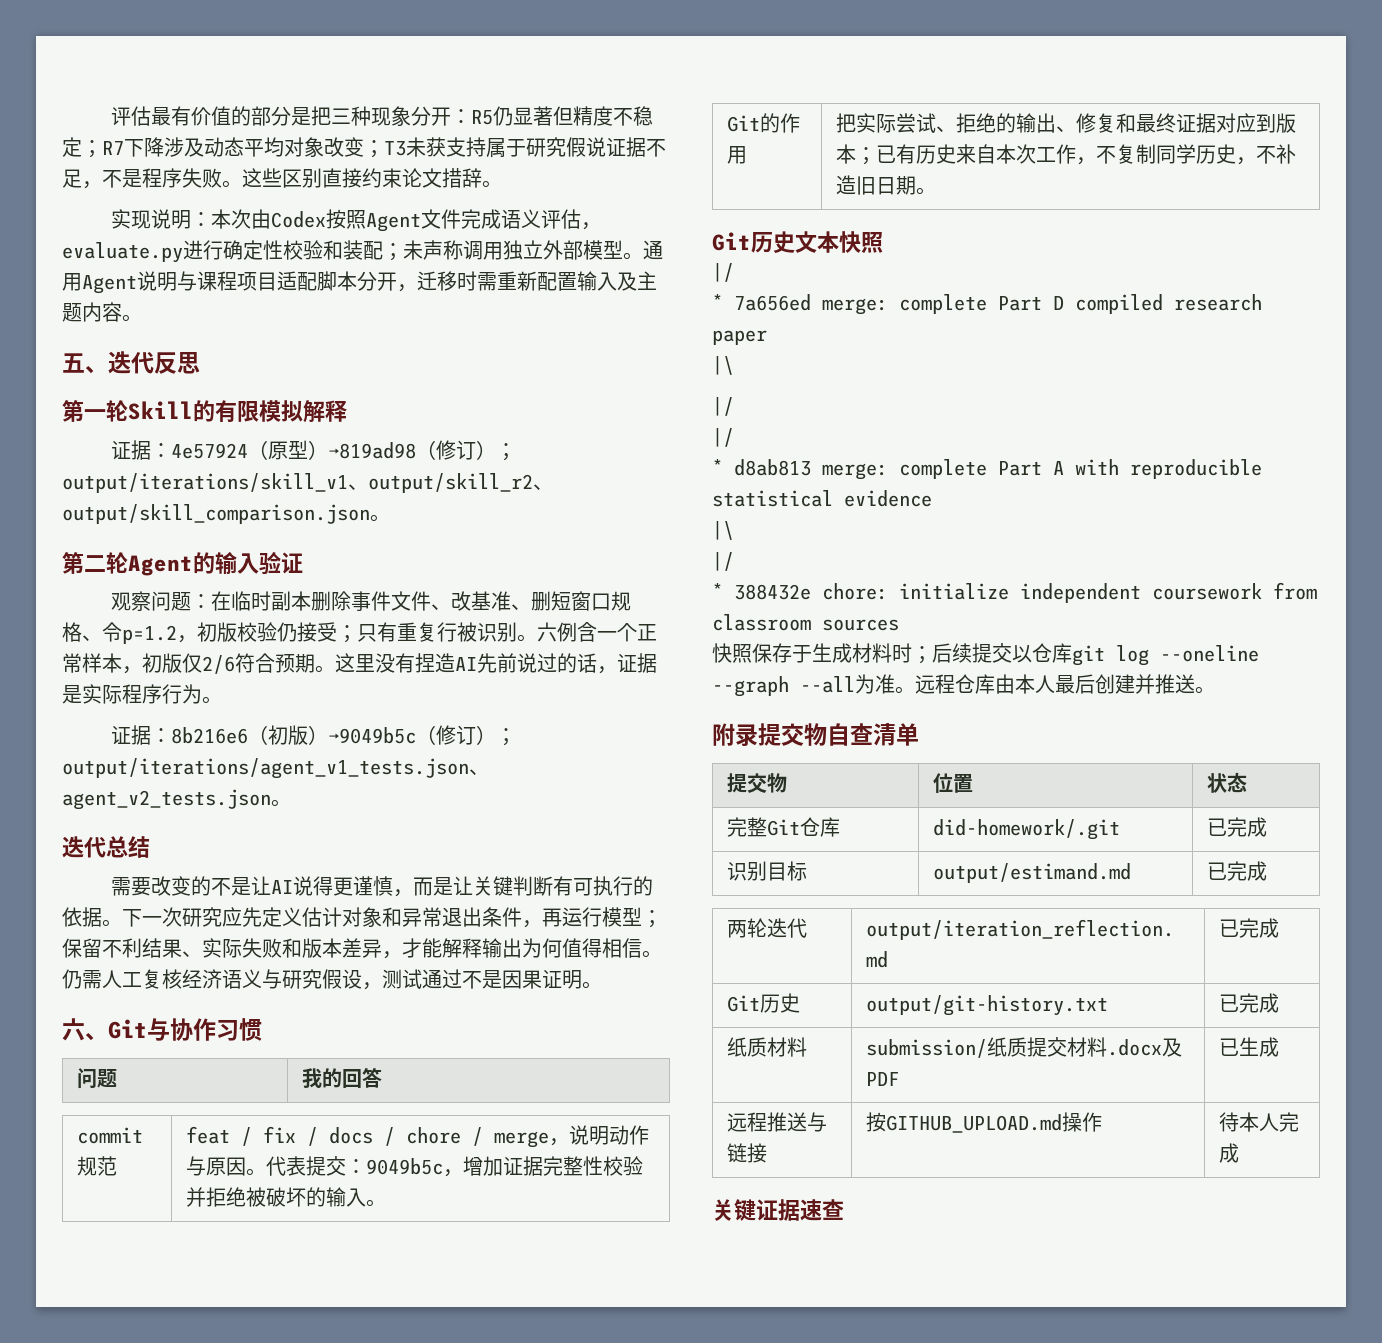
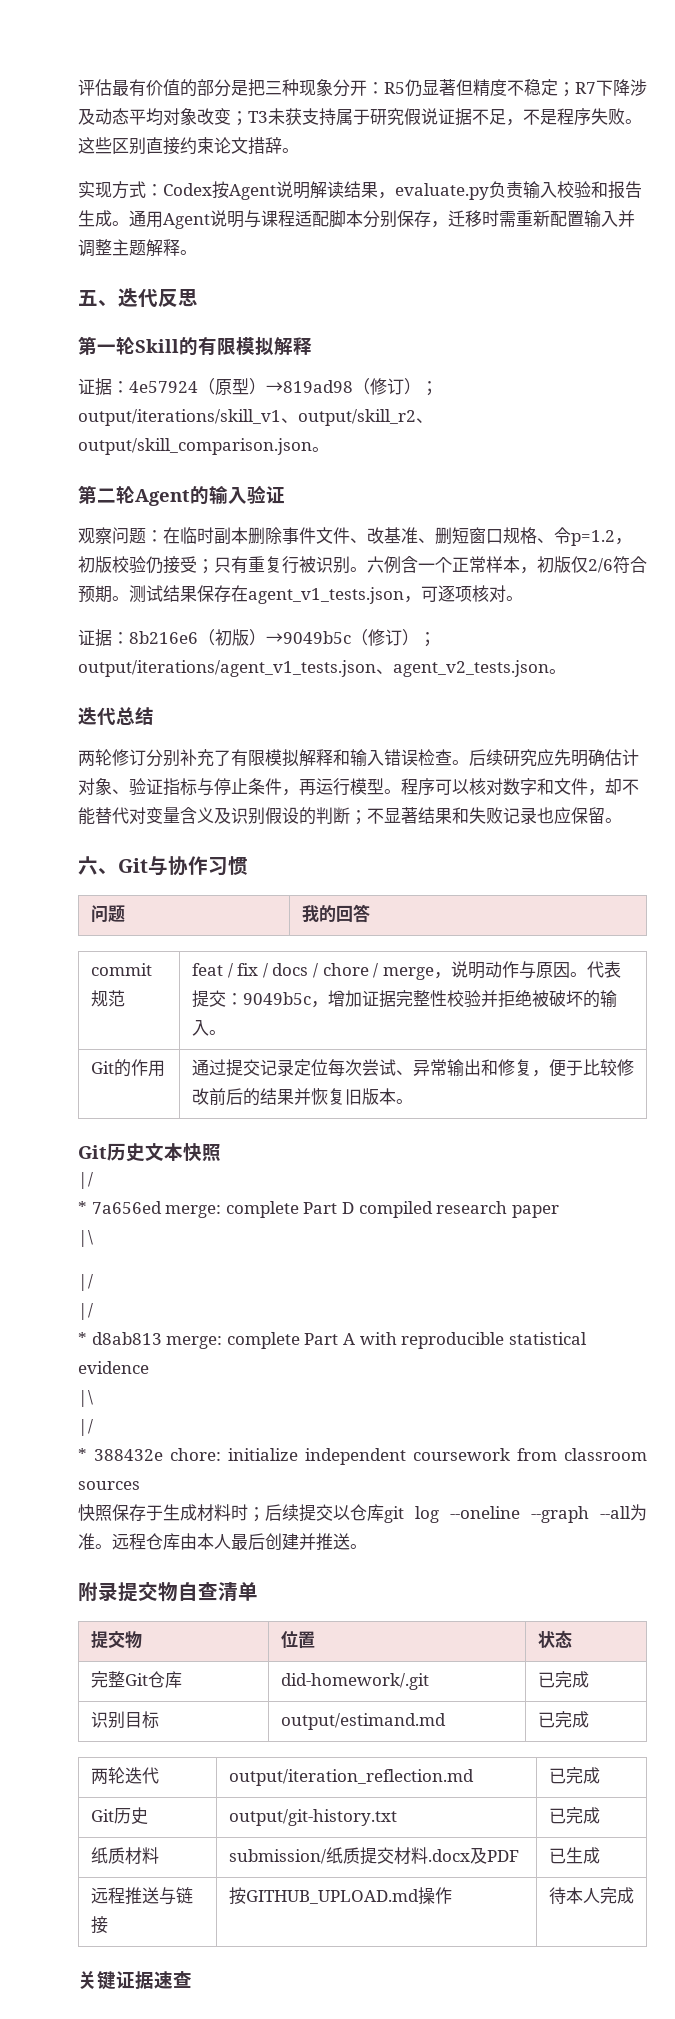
- 实现说明：本次由Codex按照Agent文件完成语义评估，evaluate.py进行确定性校验和装配；未声称调用独立外部模型。
+ 实现方式：Codex按Agent说明解读结果，evaluate.py负责输入校验和报告生成。
- 通用Agent说明与课程项目适配脚本分开，迁移时需重新配置输入及主题内容。
+ 通用Agent说明与课程适配脚本分别保存，迁移时需重新配置输入并调整主题解释。
- 这里没有捏造AI先前说过的话，证据是实际程序行为。
+ 测试结果保存在agent_v1_tests.json，可逐项核对。
- 需要改变的不是让AI说得更谨慎，而是让关键判断有可执行的依据。下一次研究应先定义估计对象和异常退出条件，再运行模型；保留不利结果、实际失败和版本差异，才能解释输出为何值得相信。仍需人工复核经济语义与研究假设，测试通过不是因果证明。
+ 两轮修订分别补充了有限模拟解释和输入错误检查。后续研究应先明确估计对象、验证指标与停止条件，再运行模型。程序可以核对数字和文件，却不能替代对变量含义及识别假设的判断；不显著结果和失败记录也应保留。
- Git的作用 | 把实际尝试、拒绝的输出、修复和最终证据对应到版本；已有历史来自本次工作，不复制同学历史，不补造旧日期。
+ Git的作用 | 通过提交记录定位每次尝试、异常输出和修复，便于比较修改前后的结果并恢复旧版本。

